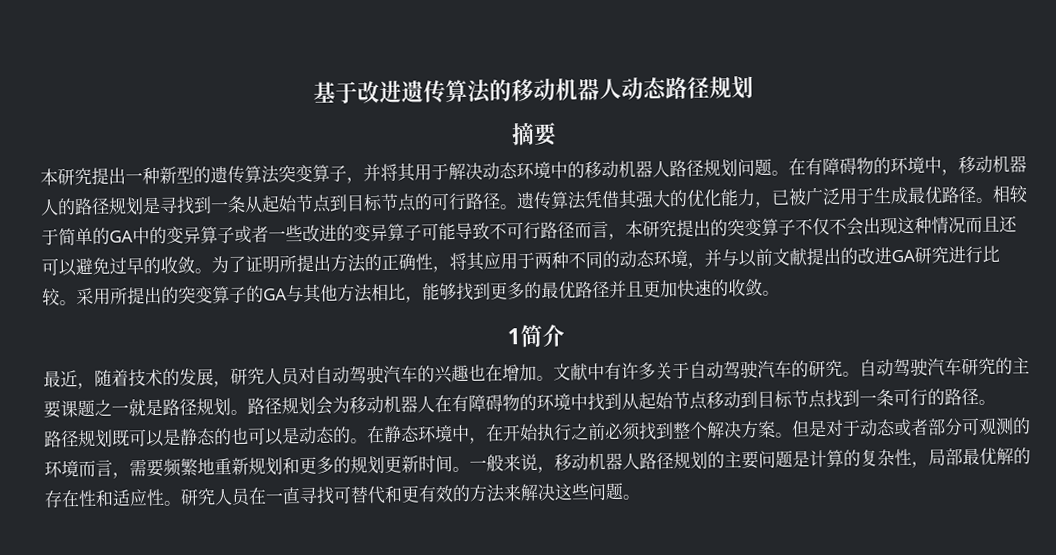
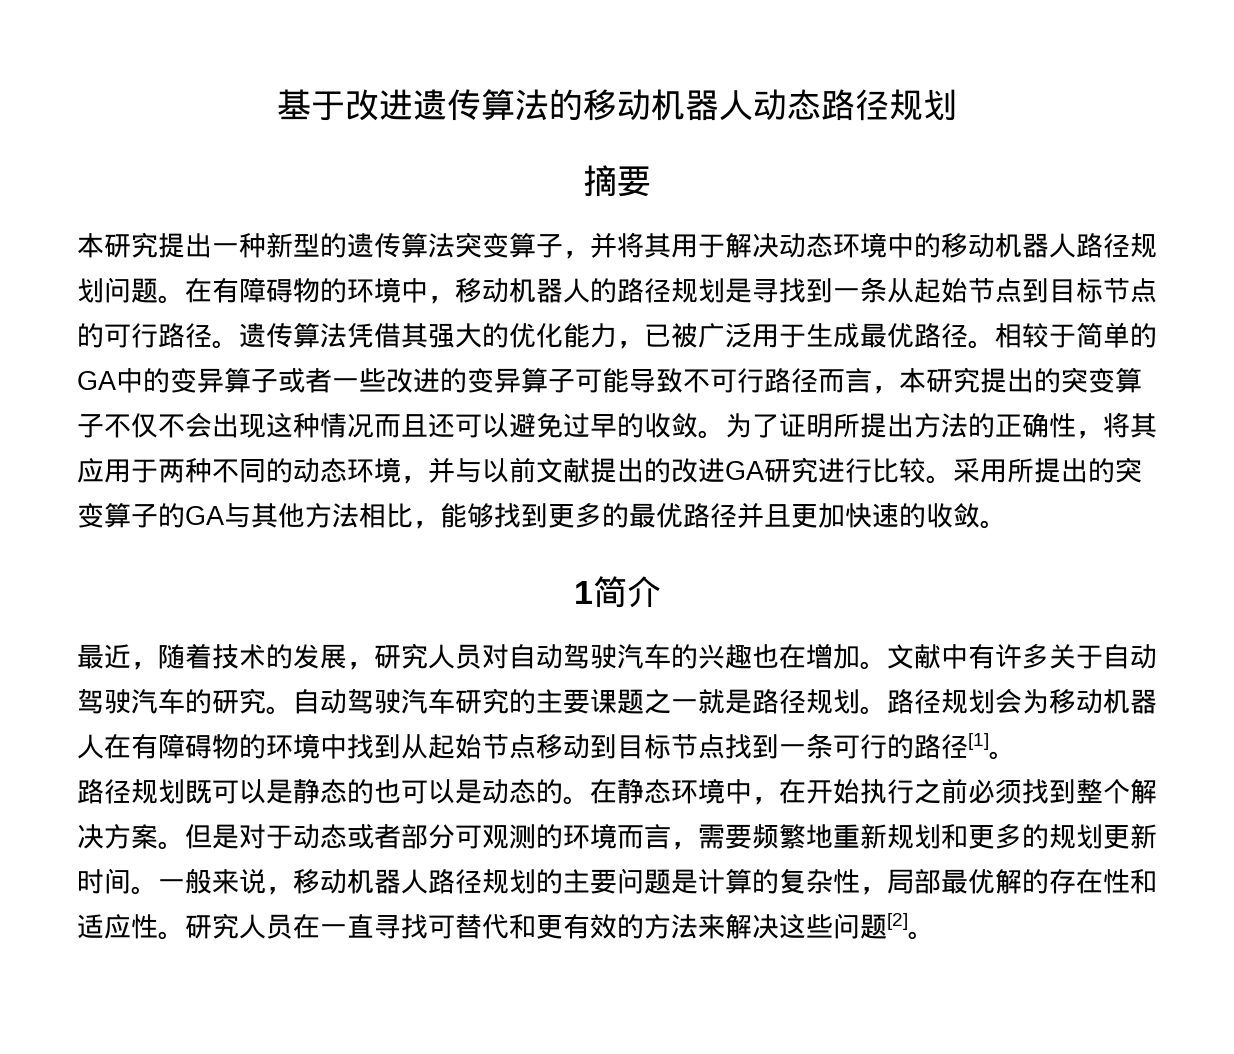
- 路径规划会为移动机器人在有障碍物的环境中找到从起始节点移动到目标节点找到一条可行的路径。
+ 路径规划会为移动机器人在有障碍物的环境中找到从起始节点移动到目标节点找到一条可行的路径[1]。
- 研究人员在一直寻找可替代和更有效的方法来解决这些问题。
+ 研究人员在一直寻找可替代和更有效的方法来解决这些问题[2]。

